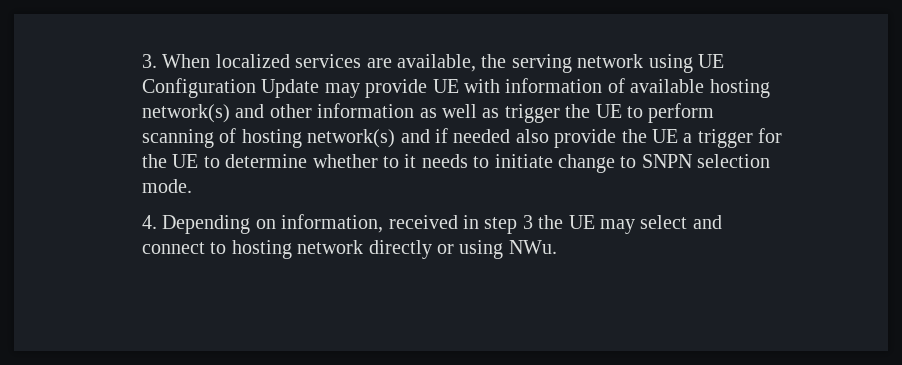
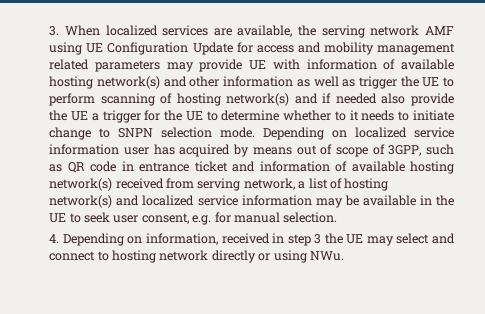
- 3. When localized services are available, the serving network using UE Configuration Update may provide UE with information of available hosting network(s) and other information as well as trigger the UE to perform scanning of hosting network(s) and if needed also provide the UE a trigger for the UE to determine whether to it needs to initiate change to SNPN selection mode.
+ 3. When localized services are available, the serving network AMF using UE Configuration Update for access and mobility management related parameters may provide UE with information of available hosting network(s) and other information as well as trigger the UE to perform scanning of hosting network(s) and if needed also provide the UE a trigger for the UE to determine whether to it needs to initiate change to SNPN selection mode. Depending on localized service information user has acquired by means out of scope of 3GPP, such as QR code in entrance ticket and information of available hosting network(s) received from serving network, a list of hosting network(s) and localized service information may be available in the UE to seek user consent, e.g. for manual selection.

